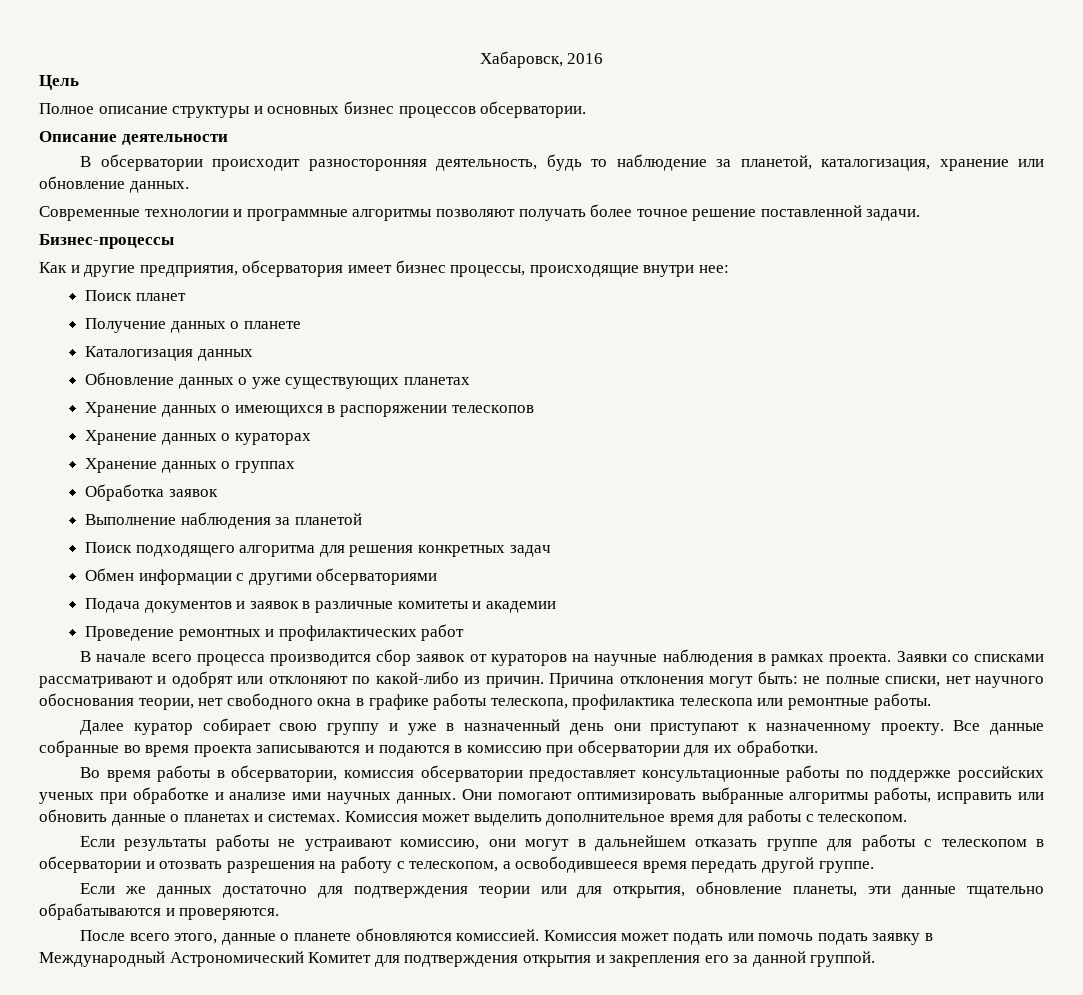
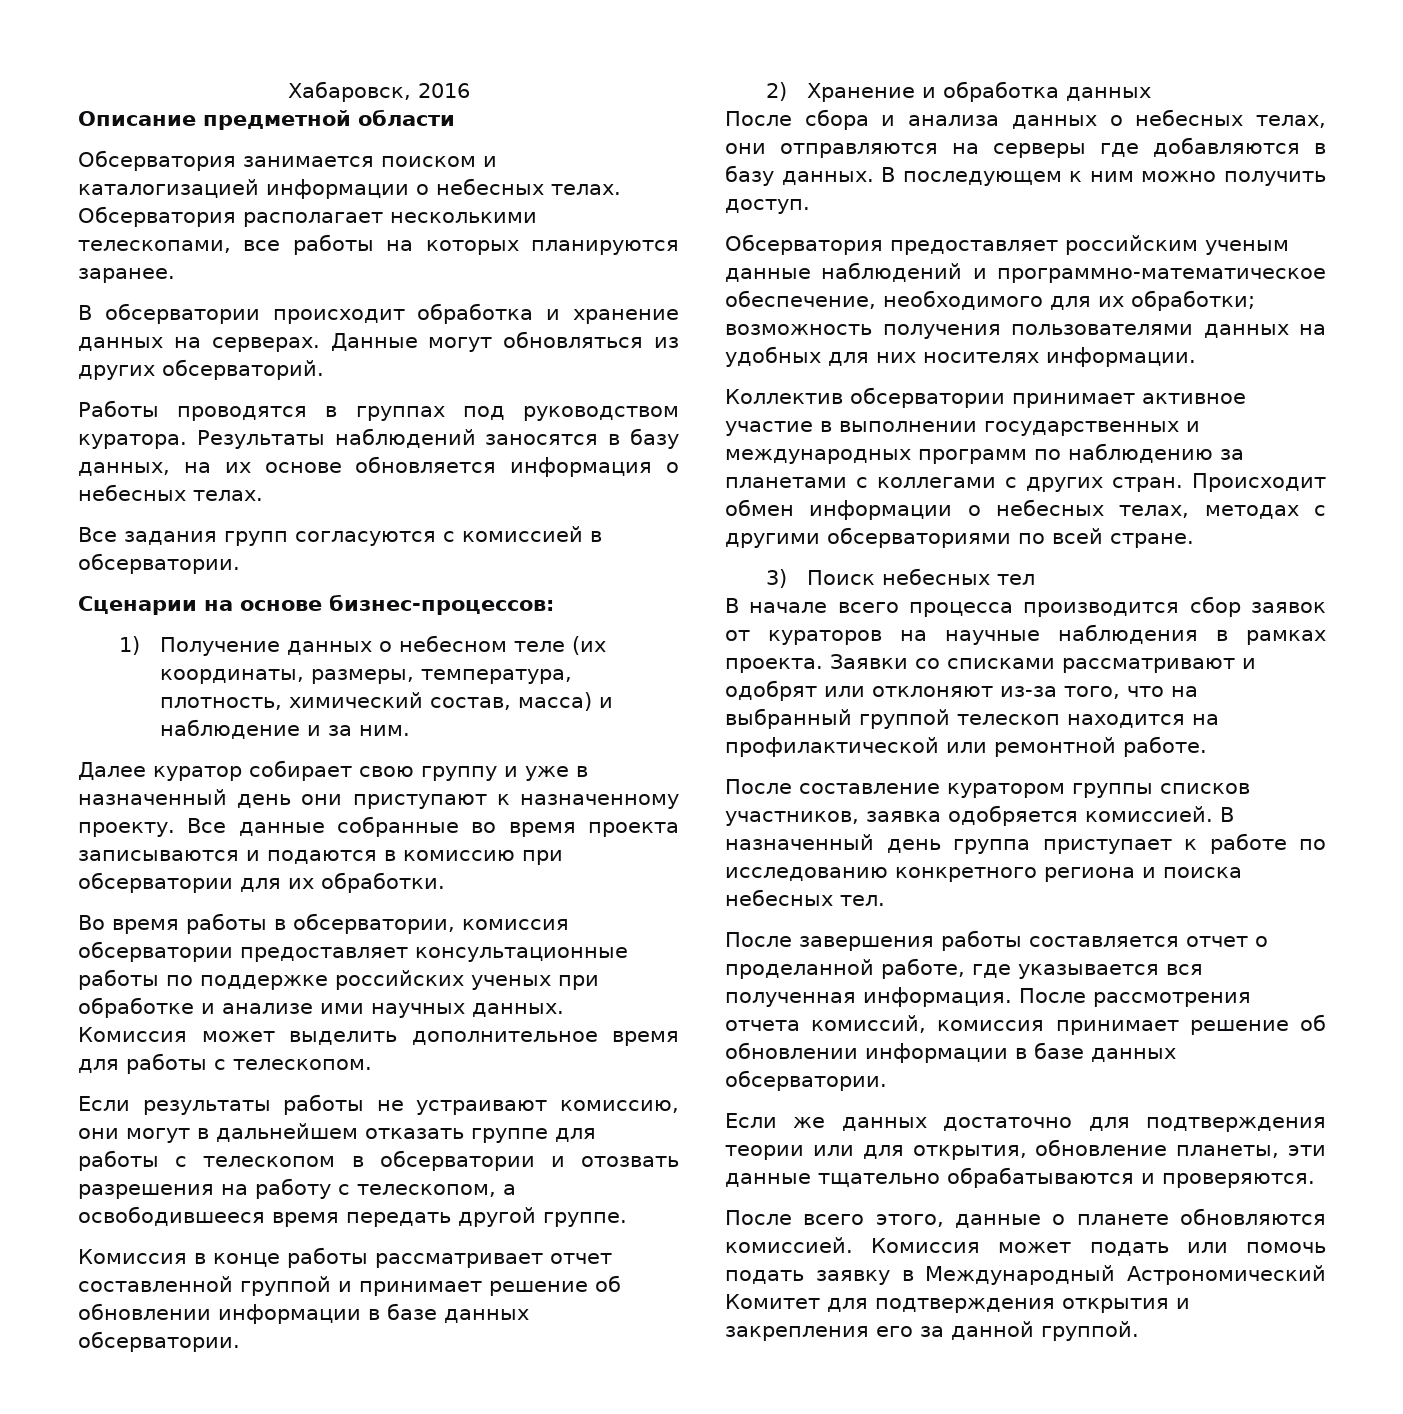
- Цель
- Полное описание структуры и основных бизнес процессов обсерватории.
- Описание деятельности
- В обсерватории происходит разносторонняя деятельность, будь то наблюдение за планетой, каталогизация, хранение или обновление данных.
- Современные технологии и программные алгоритмы позволяют получать более точное решение поставленной задачи.
- Бизнес-процессы
- Как и другие предприятия, обсерватория имеет бизнес процессы, происходящие внутри нее:
- Поиск планет
- Получение данных о планете
- Каталогизация данных
- Обновление данных о уже существующих планетах
- Хранение данных о имеющихся в распоряжении телескопов
- Хранение данных о кураторах
- Хранение данных о группах
- Обработка заявок
- Выполнение наблюдения за планетой
- Поиск подходящего алгоритма для решения конкретных задач
- Обмен информации с другими обсерваториями
- Подача документов и заявок в различные комитеты и академии
- Проведение ремонтных и профилактических работ
- В начале всего процесса производится сбор заявок от кураторов на научные наблюдения в рамках проекта. Заявки со списками рассматривают и одобрят или отклоняют по какой-либо из причин. Причина отклонения могут быть: не полные списки, нет научного обоснования теории, нет свободного окна в графике работы телескопа, профилактика телескопа или ремонтные работы.
+ Описание предметной области
+ Обсерватория занимается поиском и каталогизацией информации о небесных телах. Обсерватория располагает несколькими телескопами, все работы на которых планируются заранее.
+ В обсерватории происходит обработка и хранение данных на серверах. Данные могут обновляться из других обсерваторий.
+ Работы проводятся в группах под руководством куратора. Результаты наблюдений заносятся в базу данных, на их основе обновляется информация о небесных телах.
+ Все задания групп согласуются с комиссией в обсерватории.
+ Сценарии на основе бизнес-процессов:
+ 1) Получение данных о небесном теле (их координаты, размеры, температура, плотность, химический состав, масса) и наблюдение и за ним.
- Они помогают оптимизировать выбранные алгоритмы работы, исправить или обновить данные о планетах и системах.
+ Комиссия в конце работы рассматривает отчет составленной группой и принимает решение об обновлении информации в базе данных обсерватории.
+ 2) Хранение и обработка данных
+ После сбора и анализа данных о небесных телах, они отправляются на серверы где добавляются в базу данных. В последующем к ним можно получить доступ.
+ Обсерватория предоставляет российским ученым данные наблюдений и программно-математическое обеспечение, необходимого для их обработки; возможность получения пользователями данных на удобных для них носителях информации.
+ Коллектив обсерватории принимает активное участие в выполнении государственных и международных программ по наблюдению за планетами с коллегами с других стран. Происходит обмен информации о небесных телах, методах с другими обсерваториями по всей стране.
+ 3) Поиск небесных тел
+ В начале всего процесса производится сбор заявок от кураторов на научные наблюдения в рамках проекта. Заявки со списками рассматривают и одобрят или отклоняют из-за того, что на выбранный группой телескоп находится на профилактической или ремонтной работе.
+ После составление куратором группы списков участников, заявка одобряется комиссией. В назначенный день группа приступает к работе по исследованию конкретного региона и поиска небесных тел.
+ После завершения работы составляется отчет о проделанной работе, где указывается вся полученная информация. После рассмотрения отчета комиссий, комиссия принимает решение об обновлении информации в базе данных обсерватории.

